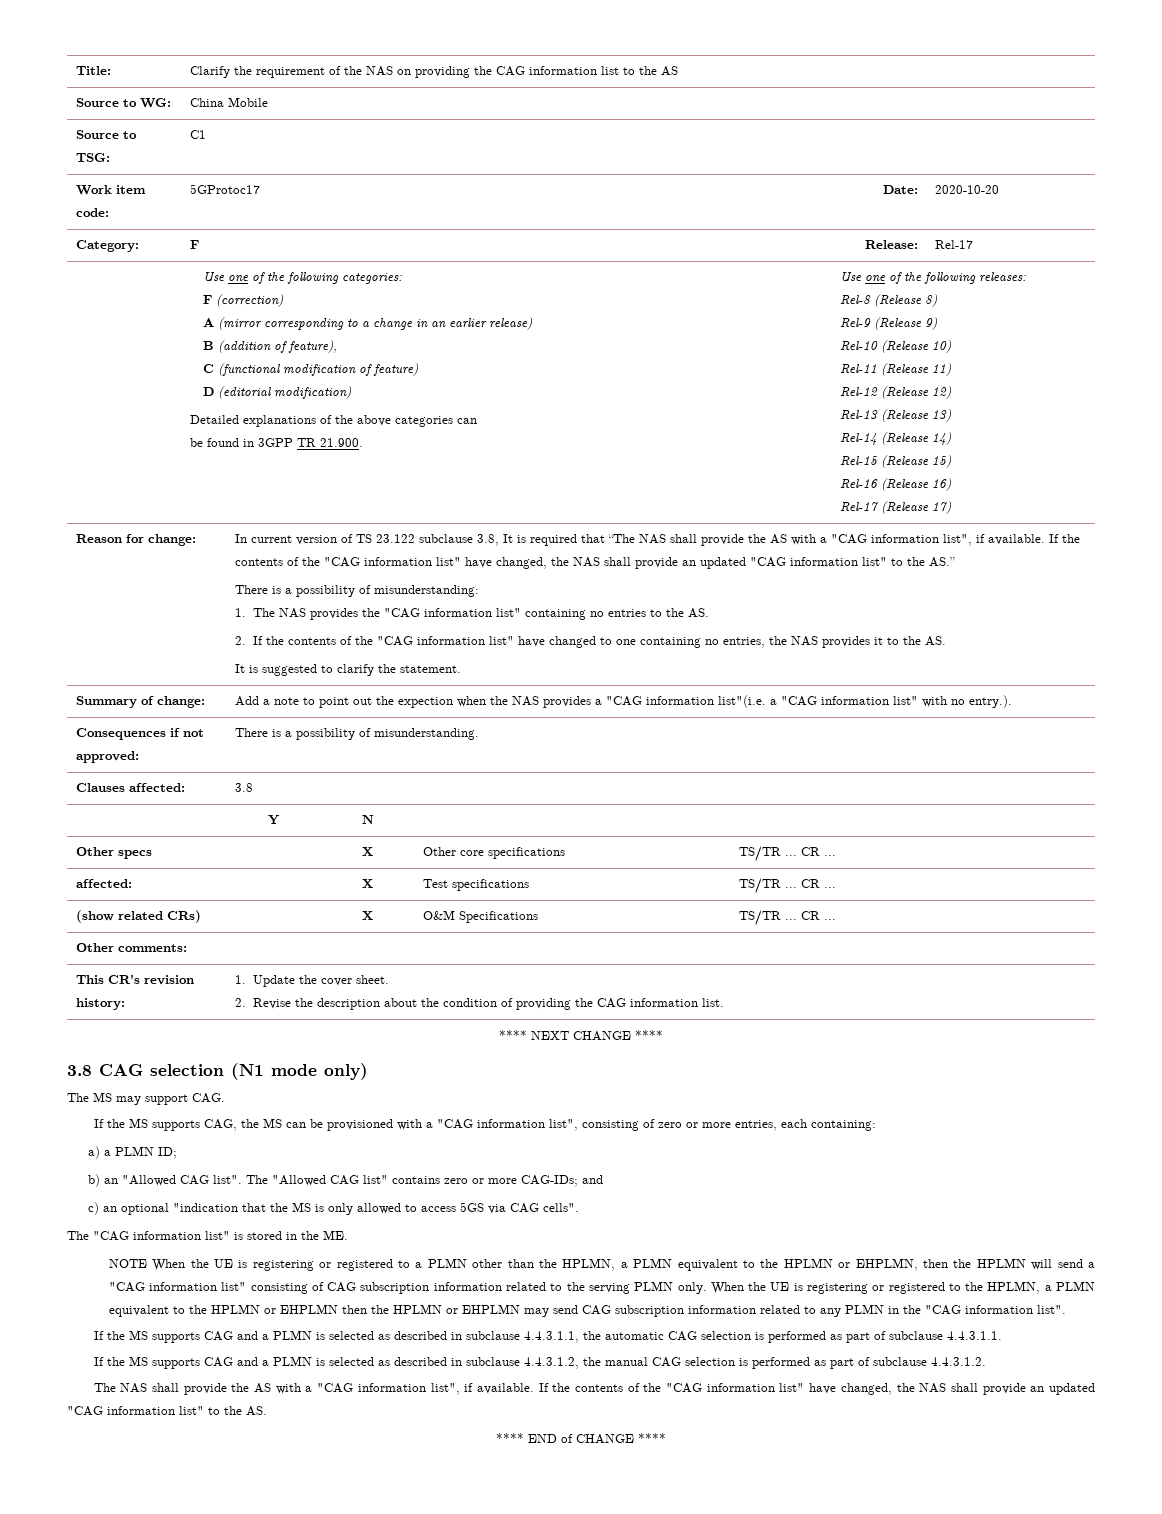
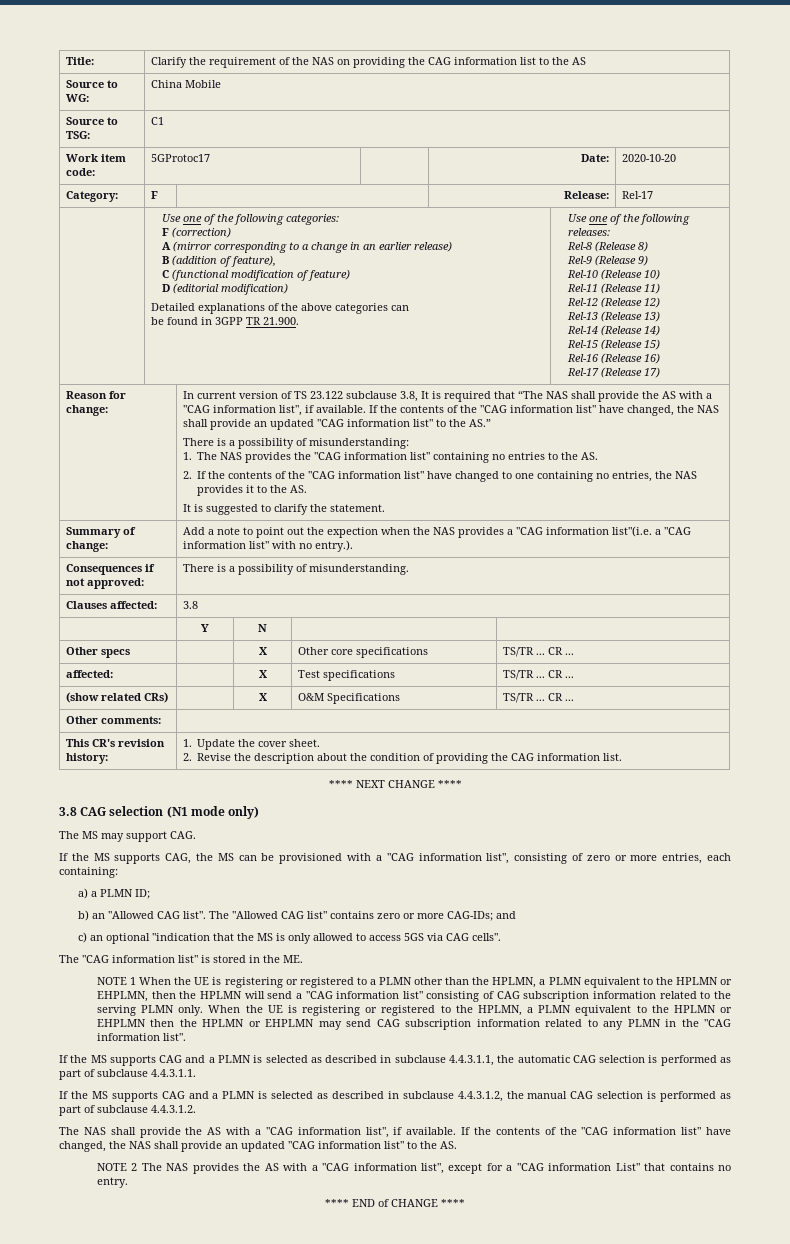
- NOTE When the UE is registering or registered to a PLMN other than the HPLMN, a PLMN equivalent to the HPLMN or EHPLMN, then the HPLMN will send a "CAG information list" consisting of CAG subscription information related to the serving PLMN only.
+ NOTE 1 When the UE is registering or registered to a PLMN other than the HPLMN, a PLMN equivalent to the HPLMN or EHPLMN, then the HPLMN will send a "CAG information list" consisting of CAG subscription information related to the serving PLMN only.
+ NOTE 2 The NAS provides the AS with a "CAG information list", except for a "CAG information List" that contains no entry.

